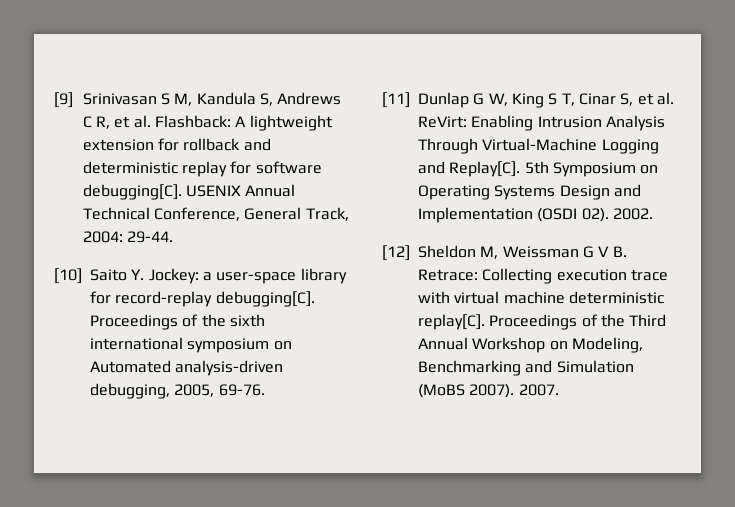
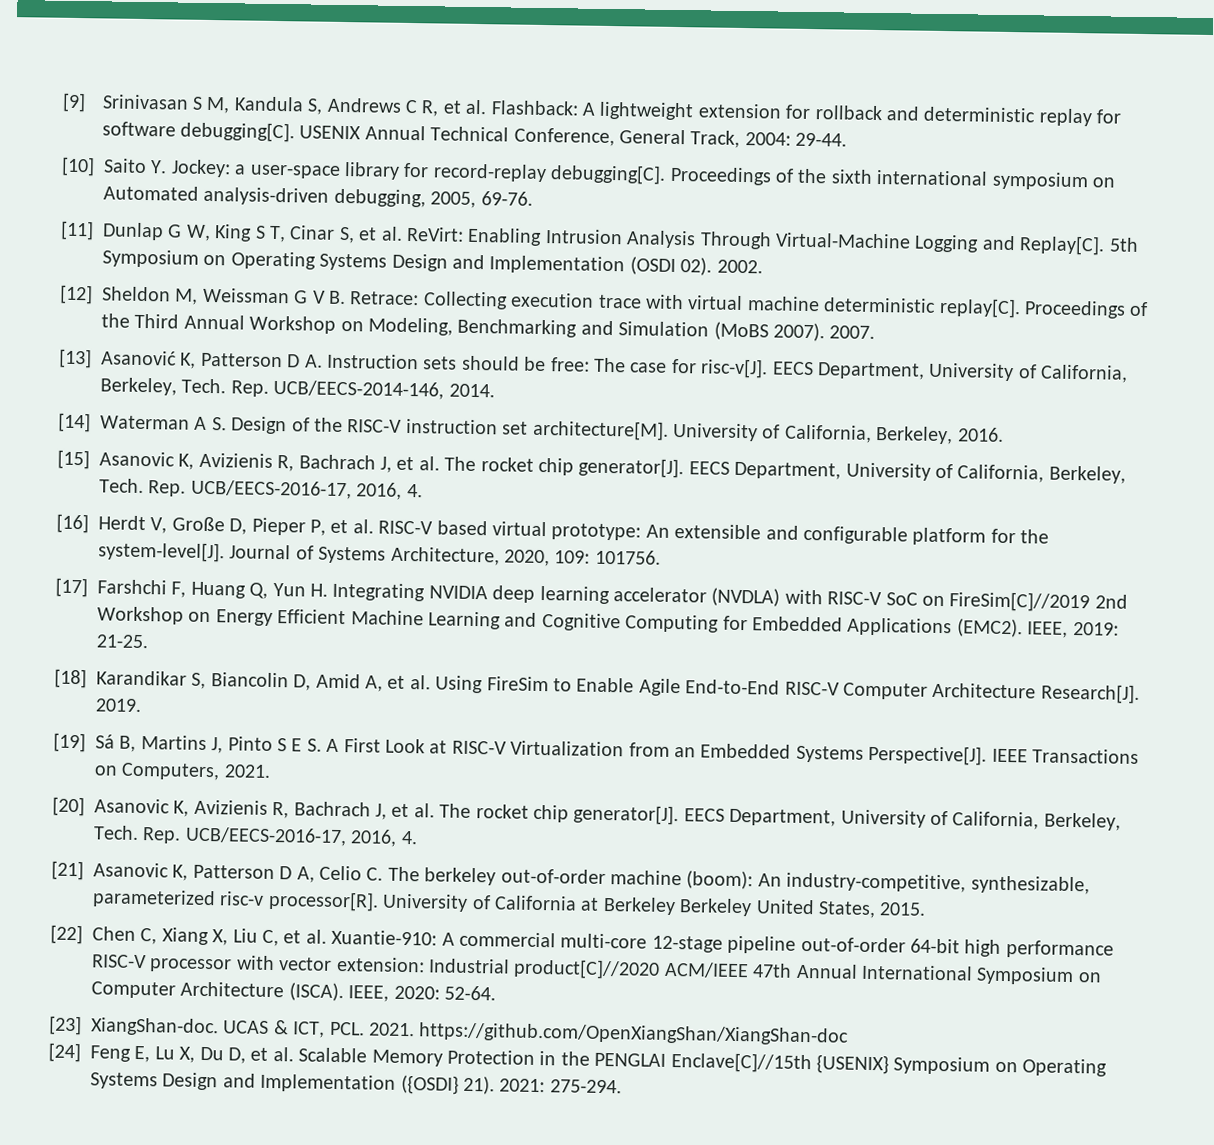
+ [13] Asanović K, Patterson D A. Instruction sets should be free: The case for risc-v[J]. EECS Department, University of California, Berkeley, Tech. Rep. UCB/EECS-2014-146, 2014.
+ [14] Waterman A S. Design of the RISC-V instruction set architecture[M]. University of California, Berkeley, 2016.
+ [15] Asanovic K, Avizienis R, Bachrach J, et al. The rocket chip generator[J]. EECS Department, University of California, Berkeley, Tech. Rep. UCB/EECS-2016-17, 2016, 4.
+ [16] Herdt V, Große D, Pieper P, et al. RISC-V based virtual prototype: An extensible and configurable platform for the system-level[J]. Journal of Systems Architecture, 2020, 109: 101756.
+ [17] Farshchi F, Huang Q, Yun H. Integrating NVIDIA deep learning accelerator (NVDLA) with RISC-V SoC on FireSim[C]//2019 2nd Workshop on Energy Efficient Machine Learning and Cognitive Computing for Embedded Applications (EMC2). IEEE, 2019: 21-25.
+ [18] Karandikar S, Biancolin D, Amid A, et al. Using FireSim to Enable Agile End-to-End RISC-V Computer Architecture Research[J]. 2019.
+ [19] Sá B, Martins J, Pinto S E S. A First Look at RISC-V Virtualization from an Embedded Systems Perspective[J]. IEEE Transactions on Computers, 2021.
+ [20] Asanovic K, Avizienis R, Bachrach J, et al. The rocket chip generator[J]. EECS Department, University of California, Berkeley, Tech. Rep. UCB/EECS-2016-17, 2016, 4.
+ [21] Asanovic K, Patterson D A, Celio C. The berkeley out-of-order machine (boom): An industry-competitive, synthesizable, parameterized risc-v processor[R]. University of California at Berkeley Berkeley United States, 2015.
+ [22] Chen C, Xiang X, Liu C, et al. Xuantie-910: A commercial multi-core 12-stage pipeline out-of-order 64-bit high performance RISC-V processor with vector extension: Industrial product[C]//2020 ACM/IEEE 47th Annual International Symposium on Computer Architecture (ISCA). IEEE, 2020: 52-64.
+ [23] XiangShan-doc. UCAS & ICT, PCL. 2021. https://github.com/OpenXiangShan/XiangShan-doc
+ [24] Feng E, Lu X, Du D, et al. Scalable Memory Protection in the PENGLAI Enclave[C]//15th {USENIX} Symposium on Operating Systems Design and Implementation ({OSDI} 21). 2021: 275-294.

